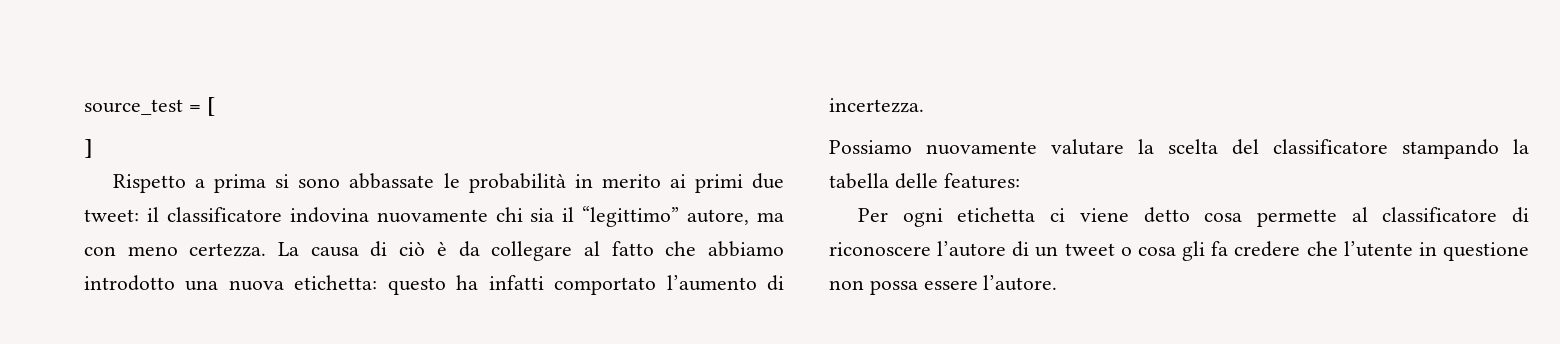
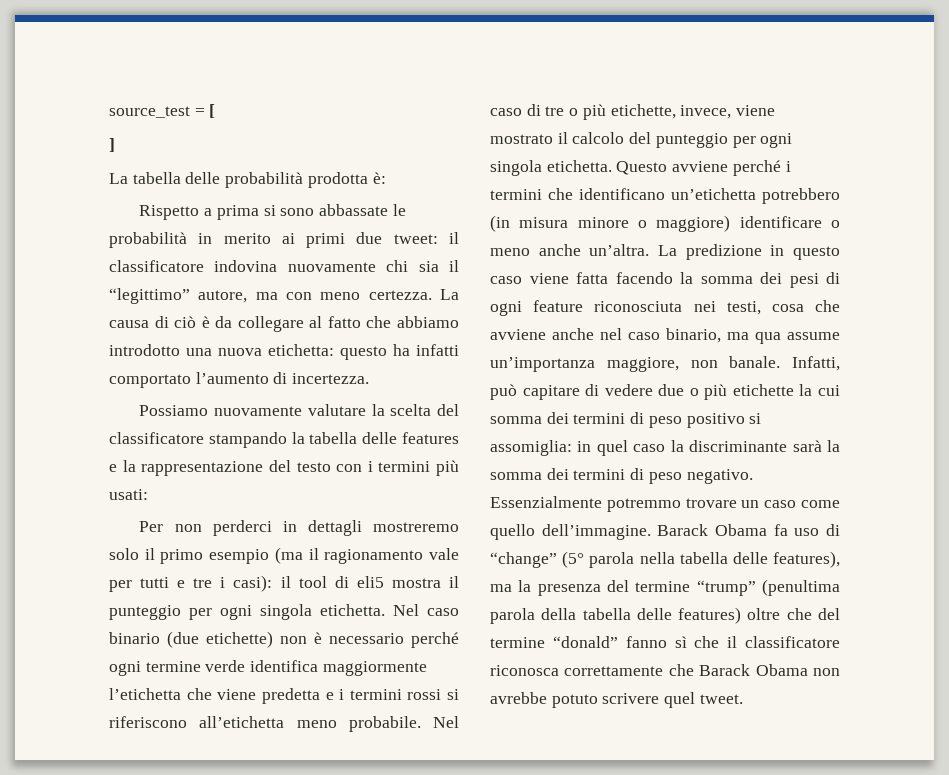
+ La tabella delle probabilità prodotta è:
- Possiamo nuovamente valutare la scelta del classificatore stampando la tabella delle features:
- Per ogni etichetta ci viene detto cosa permette al classificatore di riconoscere l’autore di un tweet o cosa gli fa credere che l’utente in questione non possa essere l’autore.
+ Possiamo nuovamente valutare la scelta del classificatore stampando la tabella delle features e la rappresentazione del testo con i termini più usati:
+ Per non perderci in dettagli mostreremo solo il primo esempio (ma il ragionamento vale per tutti e tre i casi): il tool di eli5 mostra il punteggio per ogni singola etichetta. Nel caso binario (due etichette) non è necessario perché ogni termine verde identifica maggiormente l’etichetta che viene predetta e i termini rossi si riferiscono all’etichetta meno probabile. Nel caso di tre o più etichette, invece, viene mostrato il calcolo del punteggio per ogni singola etichetta. Questo avviene perché i termini che identificano un’etichetta potrebbero (in misura minore o maggiore) identificare o meno anche un’altra. La predizione in questo caso viene fatta facendo la somma dei pesi di ogni feature riconosciuta nei testi, cosa che avviene anche nel caso binario, ma qua assume un’importanza maggiore, non banale. Infatti, può capitare di vedere due o più etichette la cui somma dei termini di peso positivo si assomiglia: in quel caso la discriminante sarà la somma dei termini di peso negativo. Essenzialmente potremmo trovare un caso come quello dell’immagine. Barack Obama fa uso di “change” (5° parola nella tabella delle features), ma la presenza del termine “trump” (penultima parola della tabella delle features) oltre che del termine “donald” fanno sì che il classificatore riconosca correttamente che Barack Obama non avrebbe potuto scrivere quel tweet.

